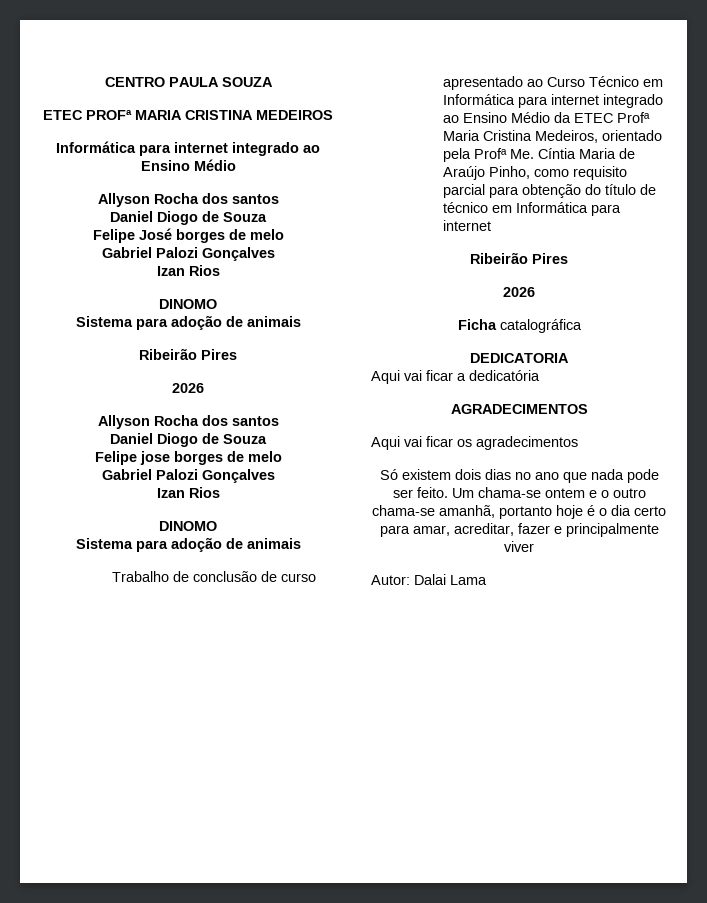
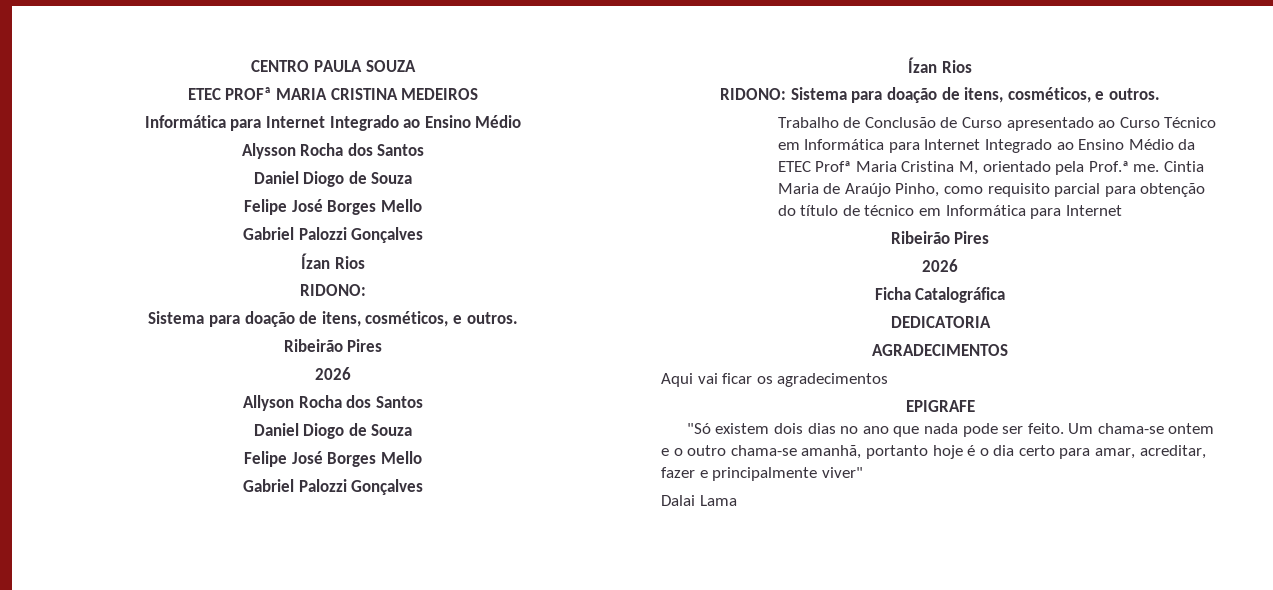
  ETEC PROFª MARIA CRISTINA MEDEIROS
- Informática para internet integrado ao Ensino Médio
- Allyson Rocha dos santos
+ Informática para Internet Integrado ao Ensino Médio
+ Alysson Rocha dos Santos
  Daniel Diogo de Souza
- Felipe José borges de melo
- Gabriel Palozi Gonçalves
- Izan Rios
- DINOMO
- Sistema para adoção de animais
+ Felipe José Borges Mello
+ Gabriel Palozzi Gonçalves
+ Ízan Rios
+ RIDONO:
+ Sistema para doação de itens, cosméticos, e outros.
  Ribeirão Pires
  2026
- Allyson Rocha dos santos
+ Allyson Rocha dos Santos
  Daniel Diogo de Souza
- Felipe jose borges de melo
- Gabriel Palozi Gonçalves
- Izan Rios
- DINOMO
- Sistema para adoção de animais
+ Felipe José Borges Mello
+ Gabriel Palozzi Gonçalves
+ Ízan Rios
+ RIDONO: Sistema para doação de itens, cosméticos, e outros.
- Trabalho de conclusão de curso apresentado ao Curso Técnico em Informática para internet integrado ao Ensino Médio da ETEC Profª Maria Cristina Medeiros, orientado pela Profª Me. Cíntia Maria de Araújo Pinho, como requisito parcial para obtenção do título de técnico em Informática para internet
+ Trabalho de Conclusão de Curso apresentado ao Curso Técnico em Informática para Internet Integrado ao Ensino Médio da ETEC Profª Maria Cristina M, orientado pela Prof.ª me. Cintia Maria de Araújo Pinho, como requisito parcial para obtenção do título de técnico em Informática para Internet
- Ficha catalográfica
+ Ficha Catalográfica
- Aqui vai ficar a dedicatória
- Só existem dois dias no ano que nada pode ser feito.
+ EPIGRAFE
+ "Só existem dois dias no ano que nada pode ser feito.
- Um chama-se ontem e o outro chama-se amanhã, portanto hoje é o dia certo para amar, acreditar, fazer e principalmente viver
- Autor: Dalai Lama
+ Um chama-se ontem e o outro chama-se amanhã, portanto hoje é o dia certo para amar, acreditar, fazer e principalmente viver"
+ Dalai Lama

